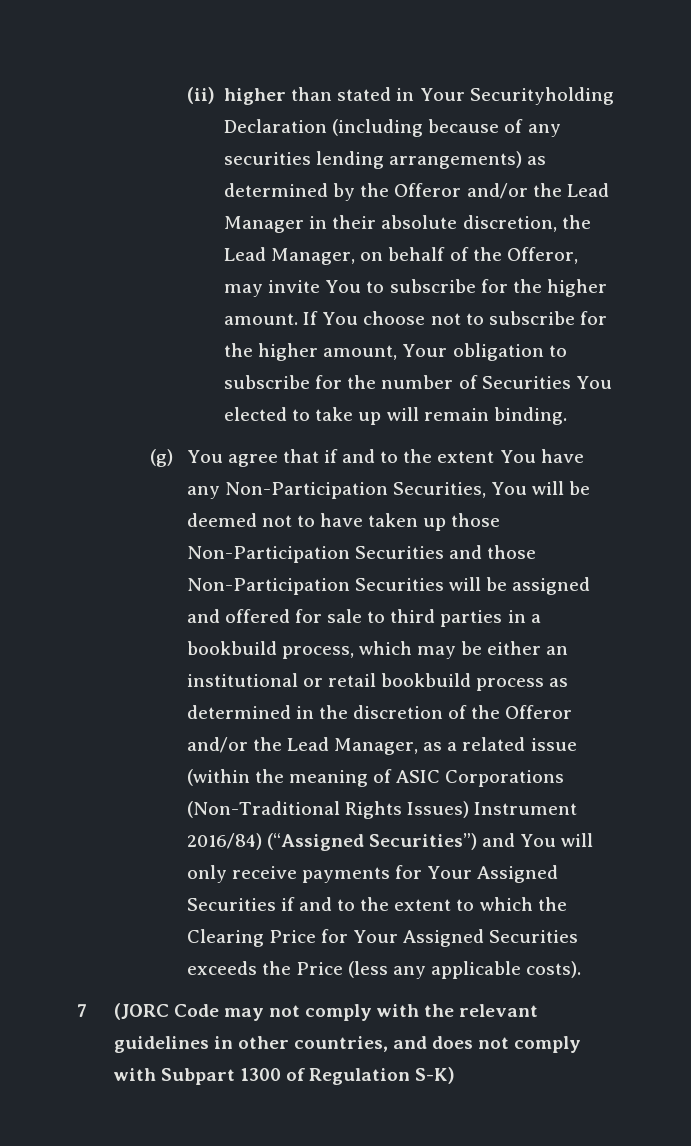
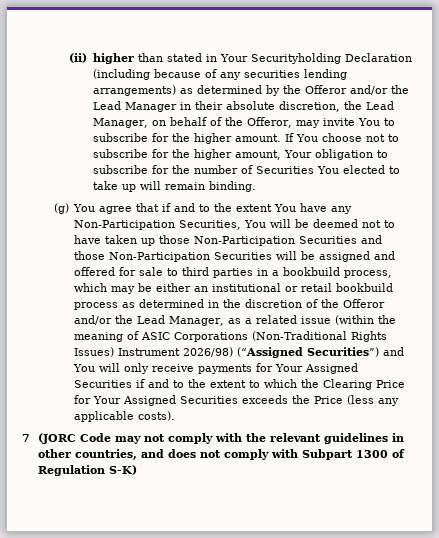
- (g) You agree that if and to the extent You have any Non-Participation Securities, You will be deemed not to have taken up those Non-Participation Securities and those Non-Participation Securities will be assigned and offered for sale to third parties in a bookbuild process, which may be either an institutional or retail bookbuild process as determined in the discretion of the Offeror and/or the Lead Manager, as a related issue (within the meaning of ASIC Corporations (Non-Traditional Rights Issues) Instrument 2016/84) (“Assigned Securities”) and You will only receive payments for Your Assigned Securities if and to the extent to which the Clearing Price for Your Assigned Securities exceeds the Price (less any applicable costs).
+ (g) You agree that if and to the extent You have any Non-Participation Securities, You will be deemed not to have taken up those Non-Participation Securities and those Non-Participation Securities will be assigned and offered for sale to third parties in a bookbuild process, which may be either an institutional or retail bookbuild process as determined in the discretion of the Offeror and/or the Lead Manager, as a related issue (within the meaning of ASIC Corporations (Non-Traditional Rights Issues) Instrument 2026/98) (“Assigned Securities”) and You will only receive payments for Your Assigned Securities if and to the extent to which the Clearing Price for Your Assigned Securities exceeds the Price (less any applicable costs).

